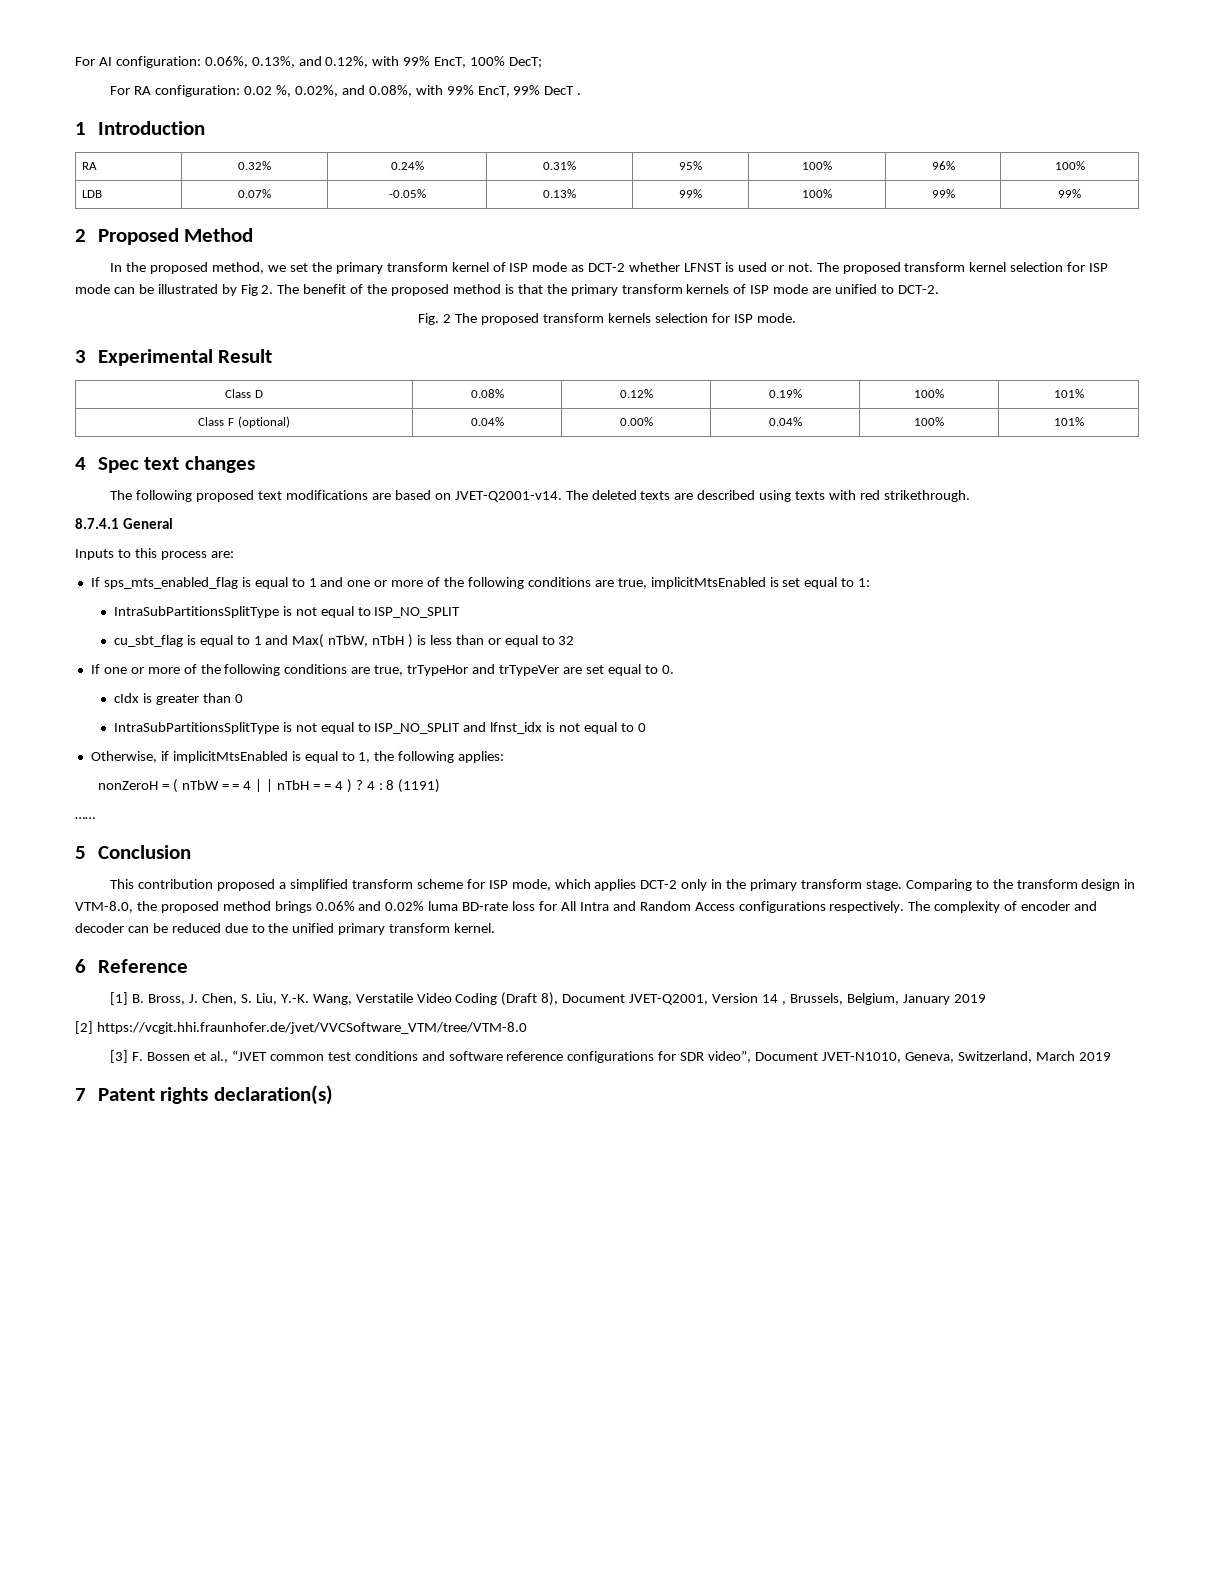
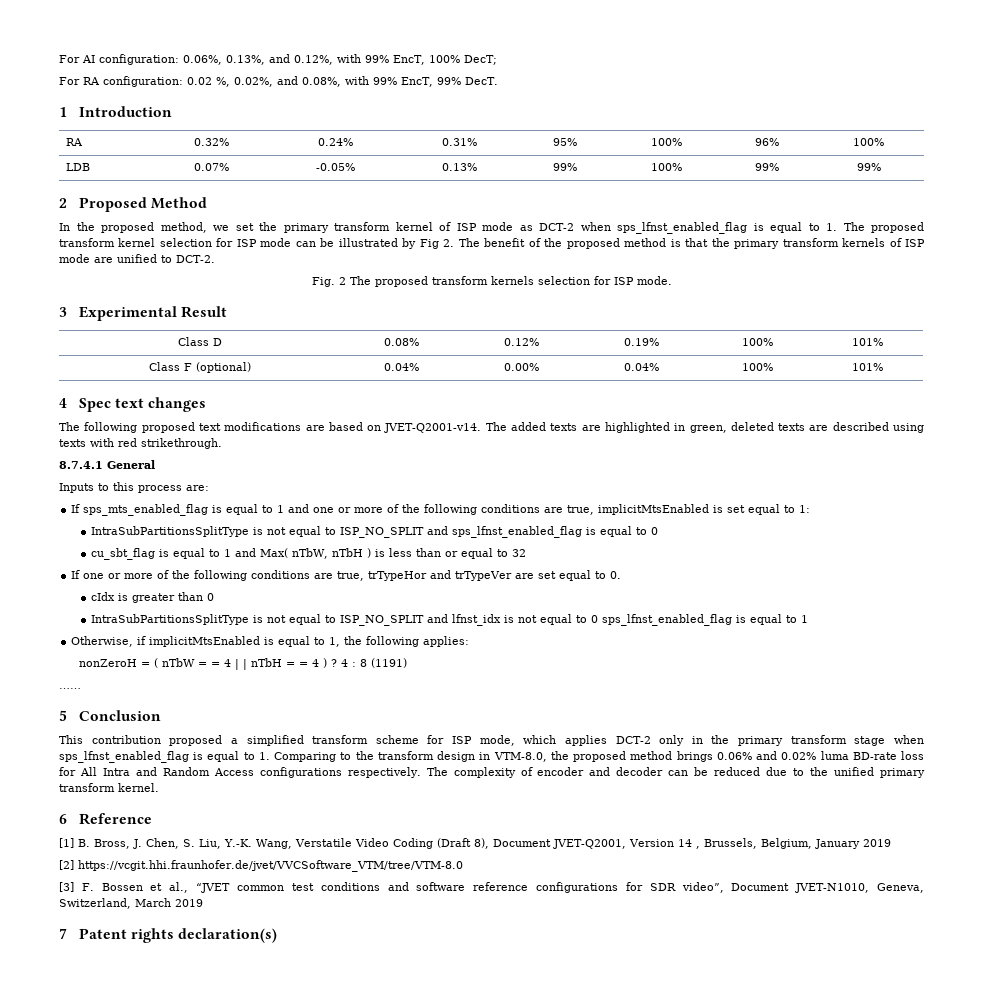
- For RA configuration: 0.02 %, 0.02%, and 0.08%, with 99% EncT, 99% DecT .
+ For RA configuration: 0.02 %, 0.02%, and 0.08%, with 99% EncT, 99% DecT.
- In the proposed method, we set the primary transform kernel of ISP mode as DCT-2 whether LFNST is used or not. The proposed transform kernel selection for ISP mode can be illustrated by Fig 2. The benefit of the proposed method is that the primary transform kernels of ISP mode are unified to DCT-2.
+ In the proposed method, we set the primary transform kernel of ISP mode as DCT-2 when sps_lfnst_enabled_flag is equal to 1. The proposed transform kernel selection for ISP mode can be illustrated by Fig 2. The benefit of the proposed method is that the primary transform kernels of ISP mode are unified to DCT-2.
- The deleted texts are described using texts with red strikethrough.
+ The added texts are highlighted in green, deleted texts are described using texts with red strikethrough.
  If sps_mts_enabled_flag is equal to 1 and one or more of the following conditions are true, implicitMtsEnabled is set equal to 1:
- IntraSubPartitionsSplitType is not equal to ISP_NO_SPLIT
+ IntraSubPartitionsSplitType is not equal to ISP_NO_SPLIT and sps_lfnst_enabled_flag is equal to 0
- IntraSubPartitionsSplitType is not equal to ISP_NO_SPLIT and lfnst_idx is not equal to 0
+ IntraSubPartitionsSplitType is not equal to ISP_NO_SPLIT and lfnst_idx is not equal to 0 sps_lfnst_enabled_flag is equal to 1
- This contribution proposed a simplified transform scheme for ISP mode, which applies DCT-2 only in the primary transform stage. Comparing to the transform design in VTM-8.0, the proposed method brings 0.06% and 0.02% luma BD-rate loss for All Intra and Random Access configurations respectively.
+ This contribution proposed a simplified transform scheme for ISP mode, which applies DCT-2 only in the primary transform stage when sps_lfnst_enabled_flag is equal to 1. Comparing to the transform design in VTM-8.0, the proposed method brings 0.06% and 0.02% luma BD-rate loss for All Intra and Random Access configurations respectively.

